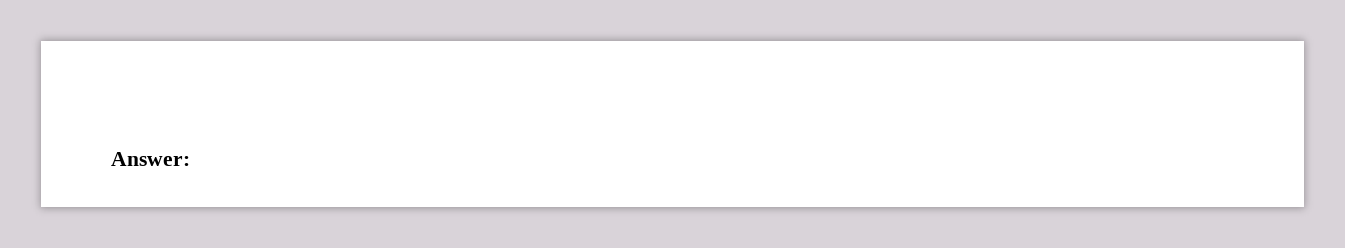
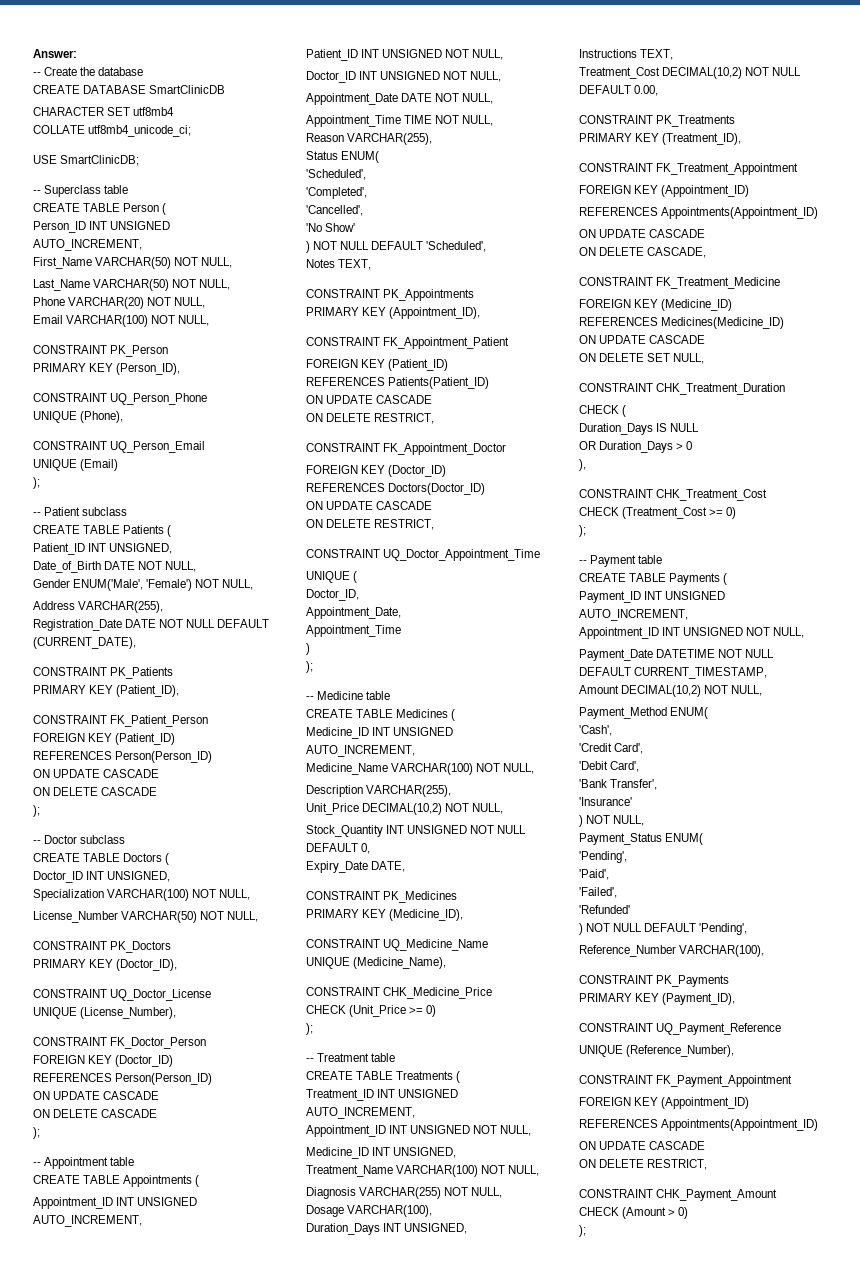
+ -- Create the database
+ CREATE DATABASE SmartClinicDB
+ CHARACTER SET utf8mb4
+ COLLATE utf8mb4_unicode_ci;
+ USE SmartClinicDB;
+ -- Superclass table
+ CREATE TABLE Person (
+ Person_ID INT UNSIGNED AUTO_INCREMENT,
+ First_Name VARCHAR(50) NOT NULL,
+ Last_Name VARCHAR(50) NOT NULL,
+ Phone VARCHAR(20) NOT NULL,
+ Email VARCHAR(100) NOT NULL,
+ CONSTRAINT PK_Person
+ PRIMARY KEY (Person_ID),
+ CONSTRAINT UQ_Person_Phone
+ UNIQUE (Phone),
+ CONSTRAINT UQ_Person_Email
+ UNIQUE (Email)
+ );
+ -- Patient subclass
+ CREATE TABLE Patients (
+ Patient_ID INT UNSIGNED,
+ Date_of_Birth DATE NOT NULL,
+ Gender ENUM('Male', 'Female') NOT NULL,
+ Address VARCHAR(255),
+ Registration_Date DATE NOT NULL DEFAULT (CURRENT_DATE),
+ CONSTRAINT PK_Patients
+ PRIMARY KEY (Patient_ID),
+ CONSTRAINT FK_Patient_Person
+ FOREIGN KEY (Patient_ID)
+ REFERENCES Person(Person_ID)
+ ON UPDATE CASCADE
+ ON DELETE CASCADE
+ );
+ -- Doctor subclass
+ CREATE TABLE Doctors (
+ Doctor_ID INT UNSIGNED,
+ Specialization VARCHAR(100) NOT NULL,
+ License_Number VARCHAR(50) NOT NULL,
+ CONSTRAINT PK_Doctors
+ PRIMARY KEY (Doctor_ID),
+ CONSTRAINT UQ_Doctor_License
+ UNIQUE (License_Number),
+ CONSTRAINT FK_Doctor_Person
+ FOREIGN KEY (Doctor_ID)
+ REFERENCES Person(Person_ID)
+ ON UPDATE CASCADE
+ ON DELETE CASCADE
+ );
+ -- Appointment table
+ CREATE TABLE Appointments (
+ Appointment_ID INT UNSIGNED AUTO_INCREMENT,
+ Patient_ID INT UNSIGNED NOT NULL,
+ Doctor_ID INT UNSIGNED NOT NULL,
+ Appointment_Date DATE NOT NULL,
+ Appointment_Time TIME NOT NULL,
+ Reason VARCHAR(255),
+ Status ENUM(
+ 'Scheduled',
+ 'Completed',
+ 'Cancelled',
+ 'No Show'
+ ) NOT NULL DEFAULT 'Scheduled',
+ Notes TEXT,
+ CONSTRAINT PK_Appointments
+ PRIMARY KEY (Appointment_ID),
+ CONSTRAINT FK_Appointment_Patient
+ FOREIGN KEY (Patient_ID)
+ REFERENCES Patients(Patient_ID)
+ ON UPDATE CASCADE
+ ON DELETE RESTRICT,
+ CONSTRAINT FK_Appointment_Doctor
+ FOREIGN KEY (Doctor_ID)
+ REFERENCES Doctors(Doctor_ID)
+ ON UPDATE CASCADE
+ ON DELETE RESTRICT,
+ CONSTRAINT UQ_Doctor_Appointment_Time
+ UNIQUE (
+ Doctor_ID,
+ Appointment_Date,
+ Appointment_Time
+ )
+ );
+ -- Medicine table
+ CREATE TABLE Medicines (
+ Medicine_ID INT UNSIGNED AUTO_INCREMENT,
+ Medicine_Name VARCHAR(100) NOT NULL,
+ Description VARCHAR(255),
+ Unit_Price DECIMAL(10,2) NOT NULL,
+ Stock_Quantity INT UNSIGNED NOT NULL DEFAULT 0,
+ Expiry_Date DATE,
+ CONSTRAINT PK_Medicines
+ PRIMARY KEY (Medicine_ID),
+ CONSTRAINT UQ_Medicine_Name
+ UNIQUE (Medicine_Name),
+ CONSTRAINT CHK_Medicine_Price
+ CHECK (Unit_Price >= 0)
+ );
+ -- Treatment table
+ CREATE TABLE Treatments (
+ Treatment_ID INT UNSIGNED AUTO_INCREMENT,
+ Appointment_ID INT UNSIGNED NOT NULL,
+ Medicine_ID INT UNSIGNED,
+ Treatment_Name VARCHAR(100) NOT NULL,
+ Diagnosis VARCHAR(255) NOT NULL,
+ Dosage VARCHAR(100),
+ Duration_Days INT UNSIGNED,
+ Instructions TEXT,
+ Treatment_Cost DECIMAL(10,2) NOT NULL DEFAULT 0.00,
+ CONSTRAINT PK_Treatments
+ PRIMARY KEY (Treatment_ID),
+ CONSTRAINT FK_Treatment_Appointment
+ FOREIGN KEY (Appointment_ID)
+ REFERENCES Appointments(Appointment_ID)
+ ON UPDATE CASCADE
+ ON DELETE CASCADE,
+ CONSTRAINT FK_Treatment_Medicine
+ FOREIGN KEY (Medicine_ID)
+ REFERENCES Medicines(Medicine_ID)
+ ON UPDATE CASCADE
+ ON DELETE SET NULL,
+ CONSTRAINT CHK_Treatment_Duration
+ CHECK (
+ Duration_Days IS NULL
+ OR Duration_Days > 0
+ ),
+ CONSTRAINT CHK_Treatment_Cost
+ CHECK (Treatment_Cost >= 0)
+ );
+ -- Payment table
+ CREATE TABLE Payments (
+ Payment_ID INT UNSIGNED AUTO_INCREMENT,
+ Appointment_ID INT UNSIGNED NOT NULL,
+ Payment_Date DATETIME NOT NULL DEFAULT CURRENT_TIMESTAMP,
+ Amount DECIMAL(10,2) NOT NULL,
+ Payment_Method ENUM(
+ 'Cash',
+ 'Credit Card',
+ 'Debit Card',
+ 'Bank Transfer',
+ 'Insurance'
+ ) NOT NULL,
+ Payment_Status ENUM(
+ 'Pending',
+ 'Paid',
+ 'Failed',
+ 'Refunded'
+ ) NOT NULL DEFAULT 'Pending',
+ Reference_Number VARCHAR(100),
+ CONSTRAINT PK_Payments
+ PRIMARY KEY (Payment_ID),
+ CONSTRAINT UQ_Payment_Reference
+ UNIQUE (Reference_Number),
+ CONSTRAINT FK_Payment_Appointment
+ FOREIGN KEY (Appointment_ID)
+ REFERENCES Appointments(Appointment_ID)
+ ON UPDATE CASCADE
+ ON DELETE RESTRICT,
+ CONSTRAINT CHK_Payment_Amount
+ CHECK (Amount > 0)
+ );

